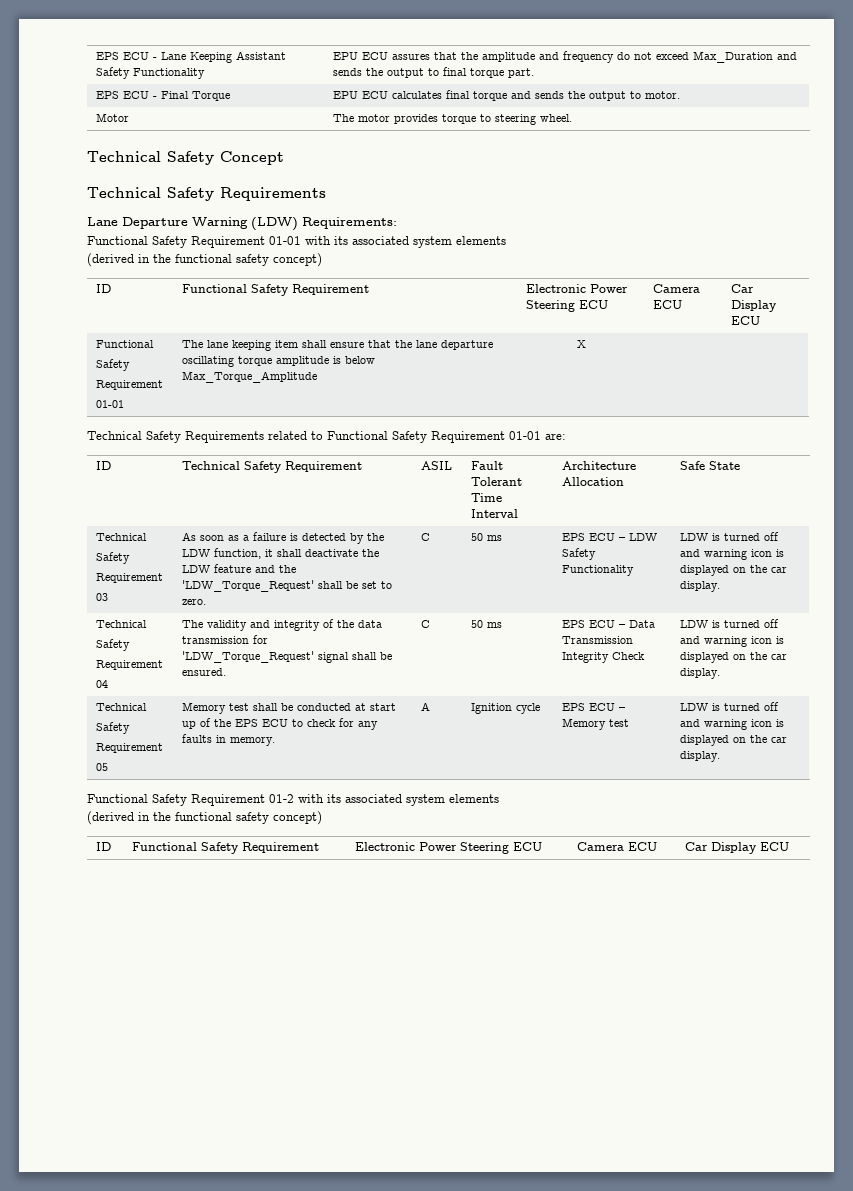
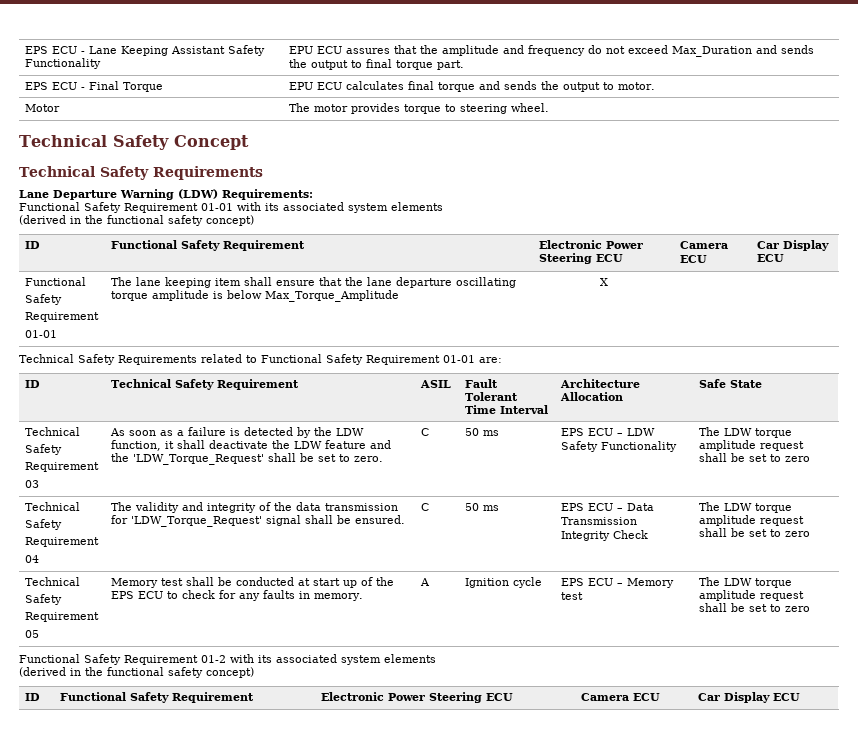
- EPS ECU – LDW Safety Functionality | LDW is turned off and warning icon is displayed on the car display.
+ EPS ECU – LDW Safety Functionality | The LDW torque amplitude request shall be set to zero
- EPS ECU – Data Transmission Integrity Check | LDW is turned off and warning icon is displayed on the car display.
+ EPS ECU – Data Transmission Integrity Check | The LDW torque amplitude request shall be set to zero
- EPS ECU – Memory test | LDW is turned off and warning icon is displayed on the car display.
+ EPS ECU – Memory test | The LDW torque amplitude request shall be set to zero

